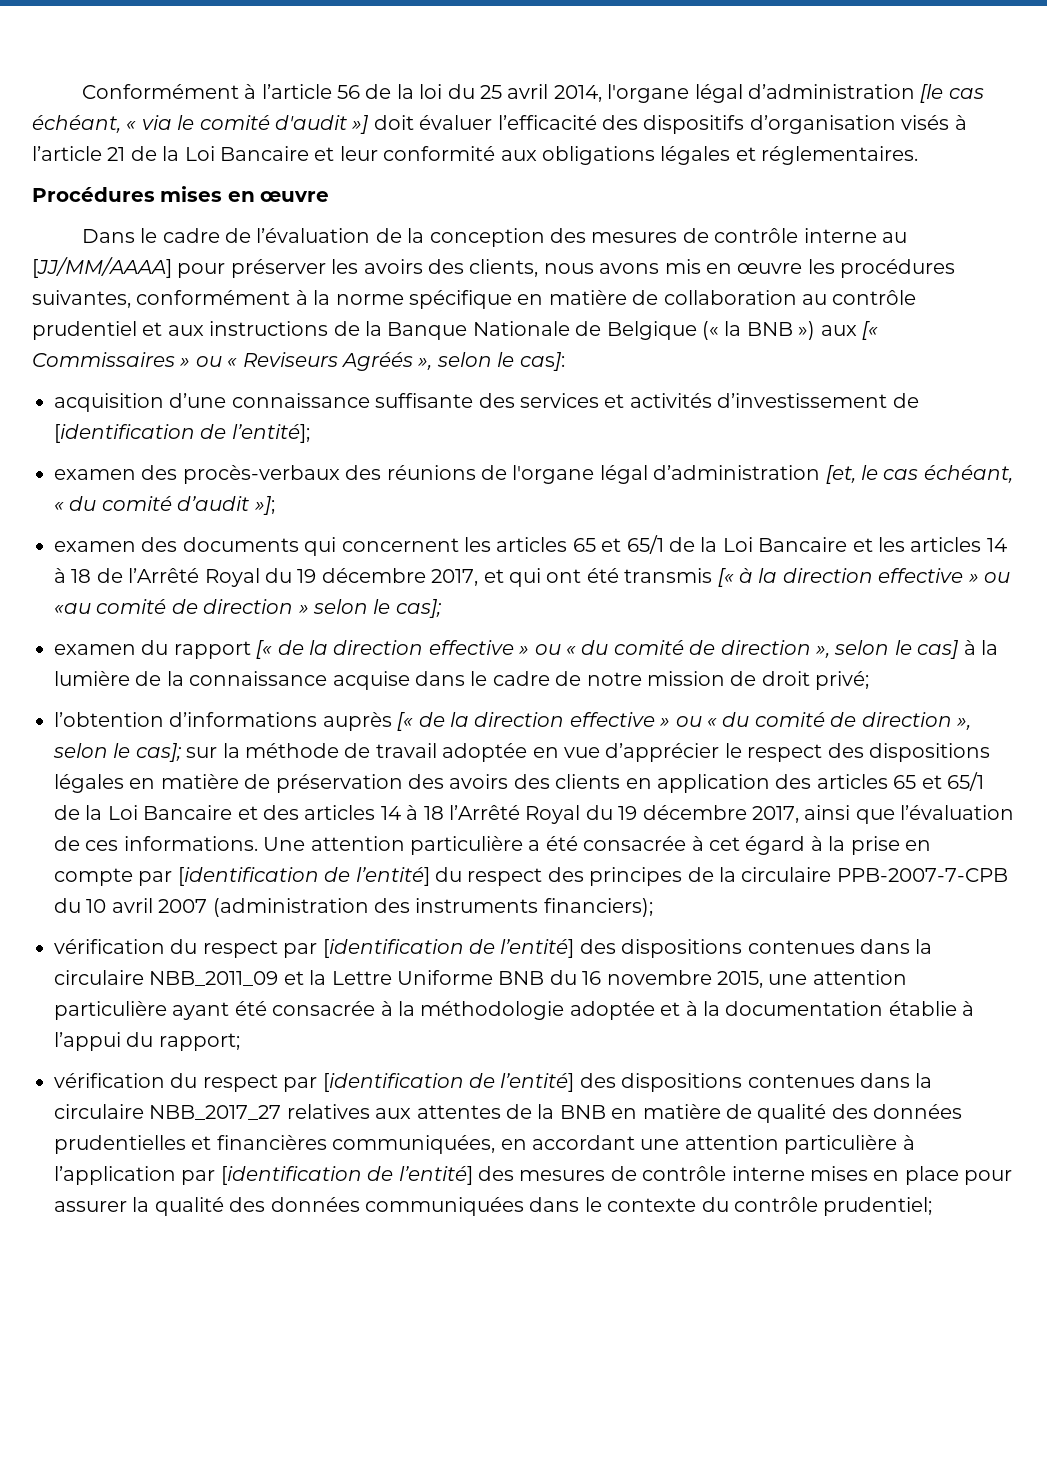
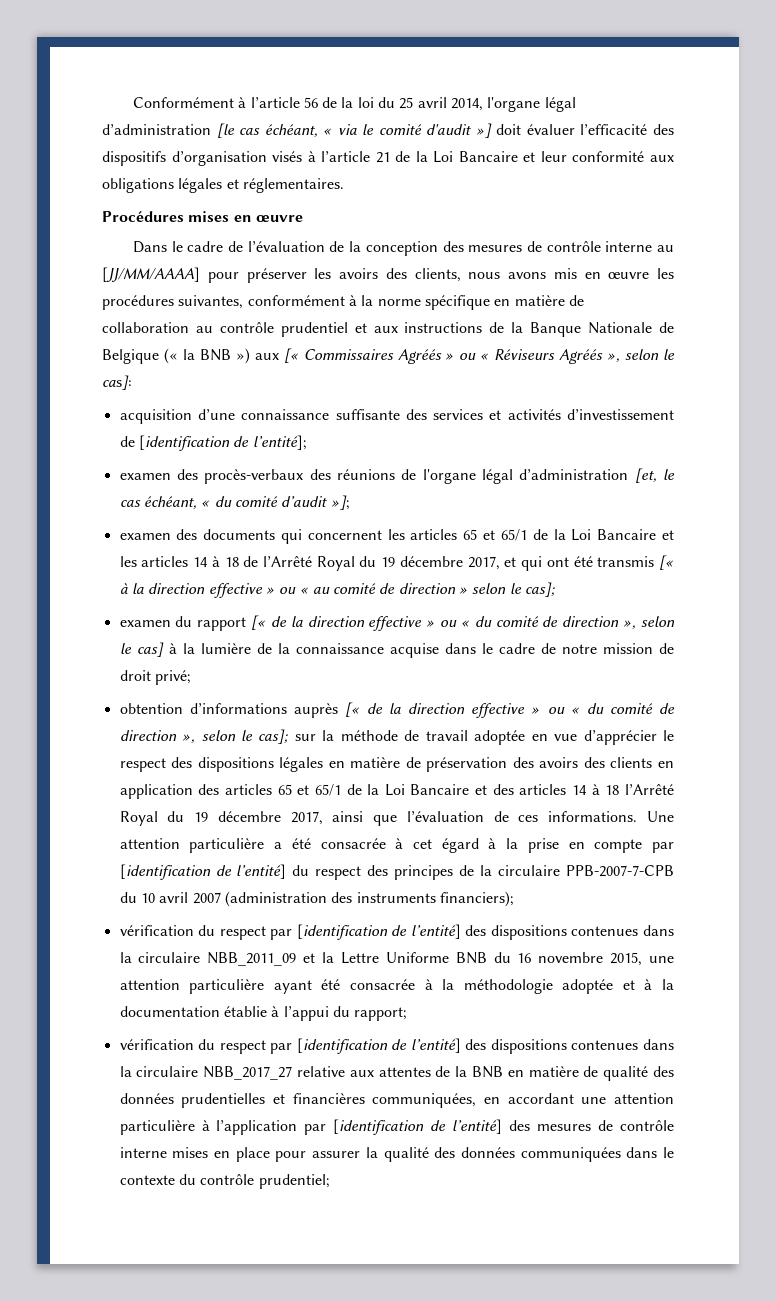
- Dans le cadre de l’évaluation de la conception des mesures de contrôle interne au [JJ/MM/AAAA] pour préserver les avoirs des clients, nous avons mis en œuvre les procédures suivantes, conformément à la norme spécifique en matière de collaboration au contrôle prudentiel et aux instructions de la Banque Nationale de Belgique (« la BNB ») aux [« Commissaires » ou « Reviseurs Agréés », selon le cas]:
+ Dans le cadre de l’évaluation de la conception des mesures de contrôle interne au [JJ/MM/AAAA] pour préserver les avoirs des clients, nous avons mis en œuvre les procédures suivantes, conformément à la norme spécifique en matière de collaboration au contrôle prudentiel et aux instructions de la Banque Nationale de Belgique (« la BNB ») aux [« Commissaires Agréés » ou « Réviseurs Agréés », selon le cas]:
- examen des documents qui concernent les articles 65 et 65/1 de la Loi Bancaire et les articles 14 à 18 de l’Arrêté Royal du 19 décembre 2017, et qui ont été transmis [« à la direction effective » ou «au comité de direction » selon le cas];
+ examen des documents qui concernent les articles 65 et 65/1 de la Loi Bancaire et les articles 14 à 18 de l’Arrêté Royal du 19 décembre 2017, et qui ont été transmis [« à la direction effective » ou « au comité de direction » selon le cas];
- l’obtention d’informations auprès [« de la direction effective » ou « du comité de direction », selon le cas];
+ obtention d’informations auprès [« de la direction effective » ou « du comité de direction », selon le cas];
- vérification du respect par [identification de l’entité] des dispositions contenues dans la circulaire NBB_2017_27 relatives aux attentes de la BNB en matière de qualité des données prudentielles et financières communiquées, en accordant une attention particulière à l’application par [identification de l’entité] des mesures de contrôle interne mises en place pour assurer la qualité des données communiquées dans le contexte du contrôle prudentiel;
+ vérification du respect par [identification de l’entité] des dispositions contenues dans la circulaire NBB_2017_27 relative aux attentes de la BNB en matière de qualité des données prudentielles et financières communiquées, en accordant une attention particulière à l’application par [identification de l’entité] des mesures de contrôle interne mises en place pour assurer la qualité des données communiquées dans le contexte du contrôle prudentiel;

